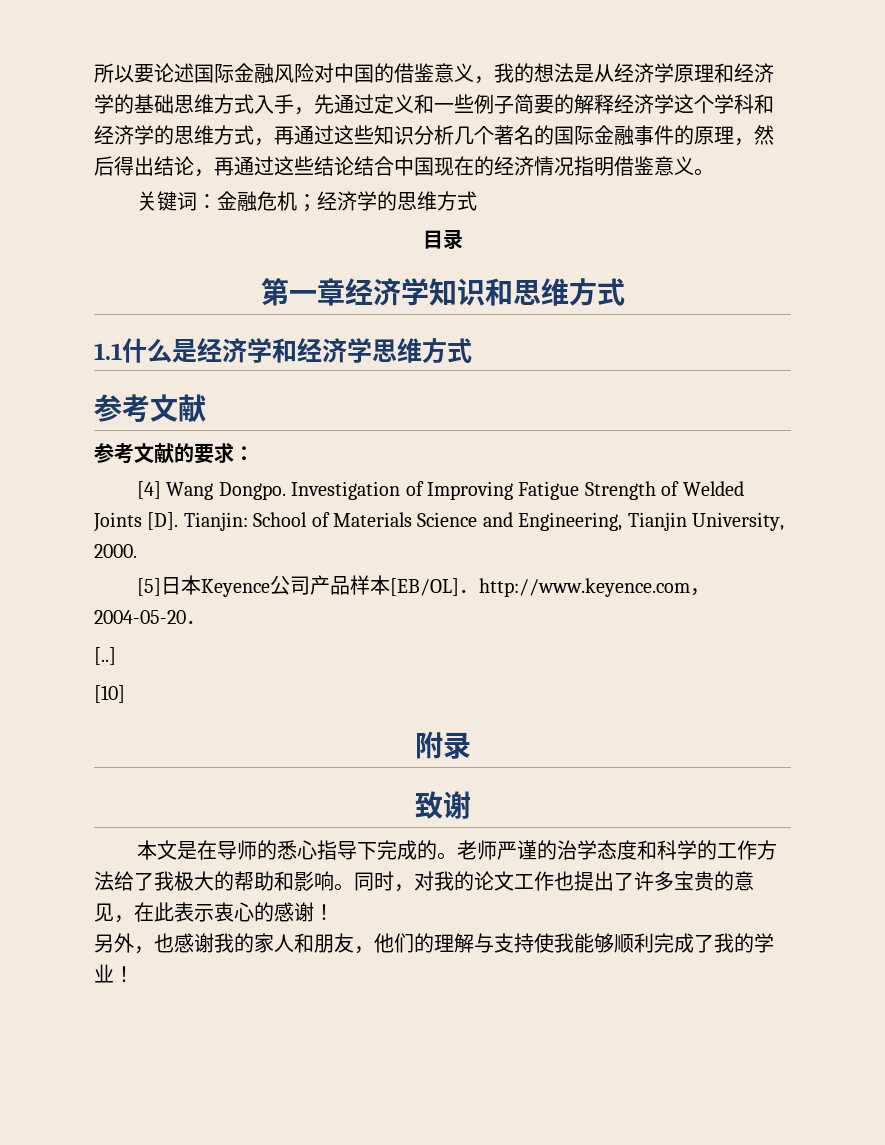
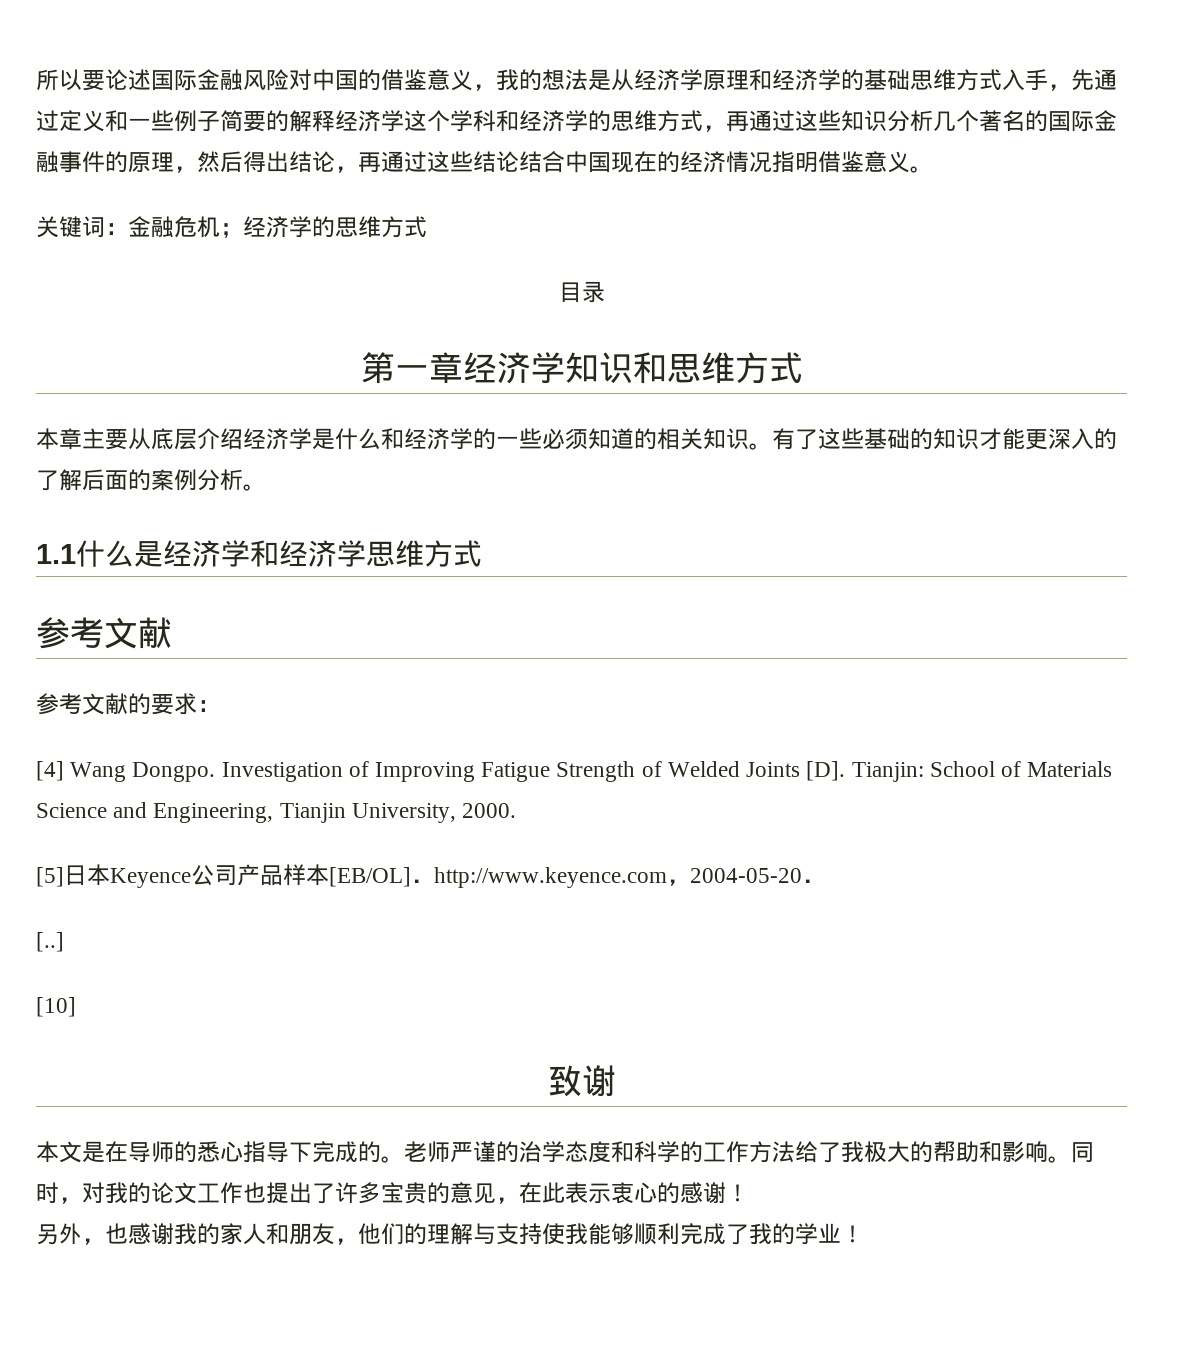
+ 本章主要从底层介绍经济学是什么和经济学的一些必须知道的相关知识。有了这些基础的知识才能更深入的了解后面的案例分析。
- 附录

